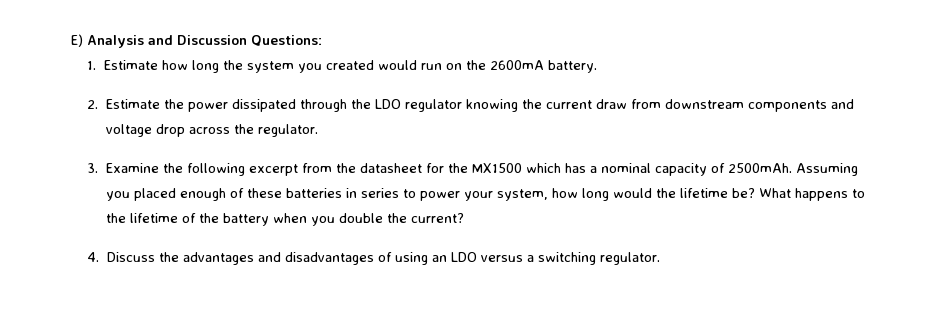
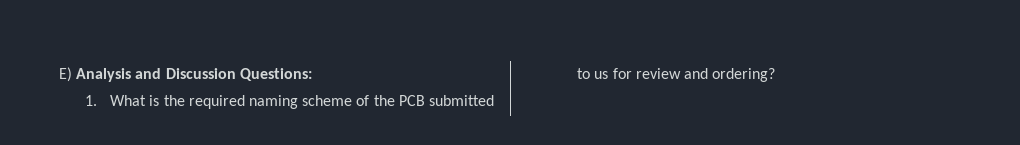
- 1. Estimate how long the system you created would run on the 2600mA battery.
- 2. Estimate the power dissipated through the LDO regulator knowing the current draw from downstream components and voltage drop across the regulator.
- 3. Examine the following excerpt from the datasheet for the MX1500 which has a nominal capacity of 2500mAh. Assuming you placed enough of these batteries in series to power your system, how long would the lifetime be? What happens to the lifetime of the battery when you double the current?
- 4. Discuss the advantages and disadvantages of using an LDO versus a switching regulator.
+ 1. What is the required naming scheme of the PCB submitted to us for review and ordering?

